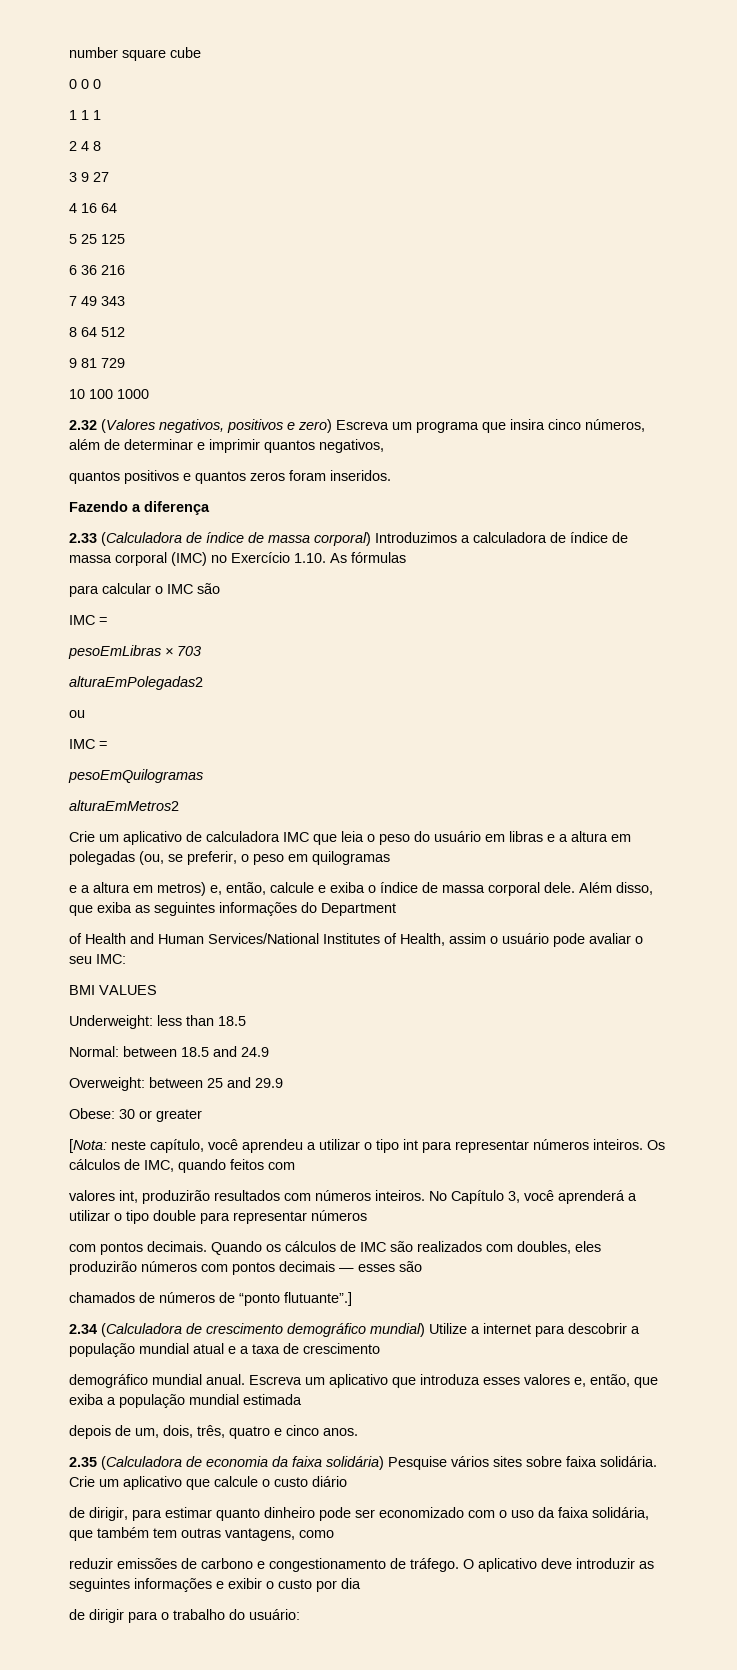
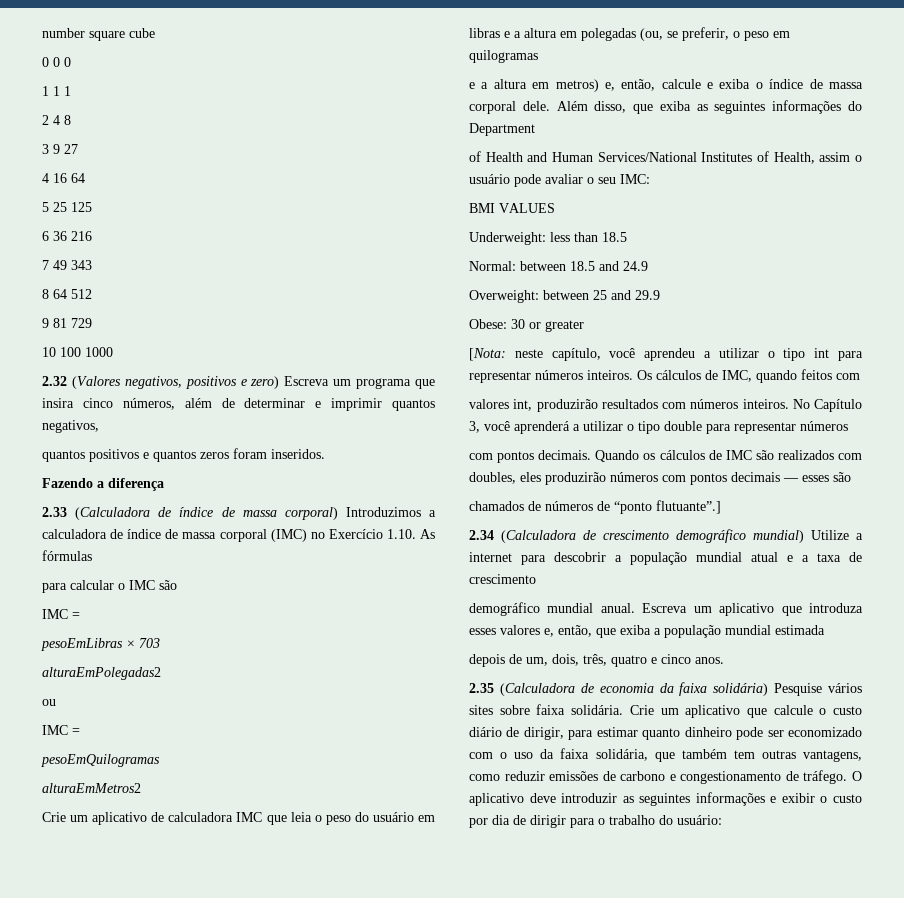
- Crie um aplicativo que calcule o custo diário
- de dirigir, para estimar quanto dinheiro pode ser economizado com o uso da faixa solidária, que também tem outras vantagens, como
- reduzir emissões de carbono e congestionamento de tráfego.
+ Crie um aplicativo que calcule o custo diário de dirigir, para estimar quanto dinheiro pode ser economizado com o uso da faixa solidária, que também tem outras vantagens, como reduzir emissões de carbono e congestionamento de tráfego.
- O aplicativo deve introduzir as seguintes informações e exibir o custo por dia
- de dirigir para o trabalho do usuário:
+ O aplicativo deve introduzir as seguintes informações e exibir o custo por dia de dirigir para o trabalho do usuário:

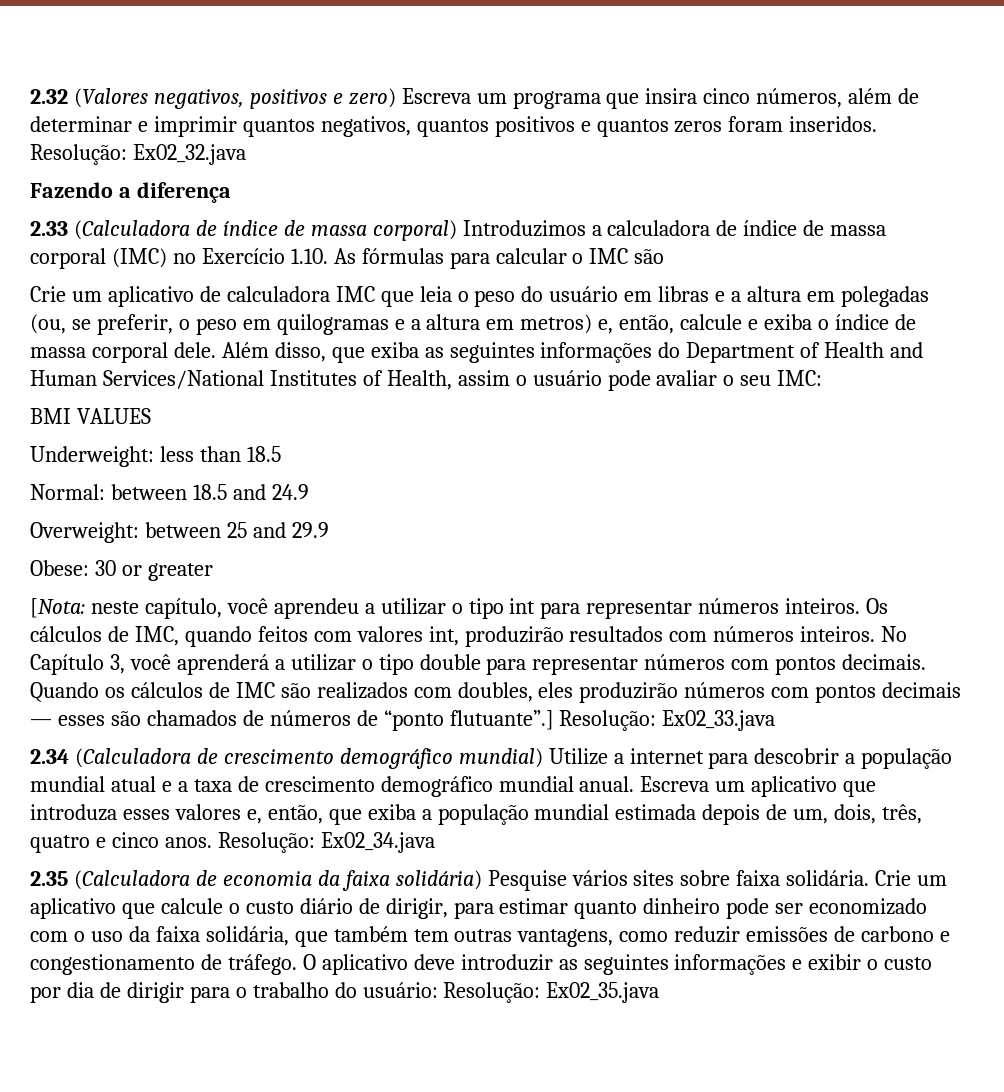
- number square cube
- 0 0 0
- 1 1 1
- 2 4 8
- 3 9 27
- 4 16 64
- 5 25 125
- 6 36 216
- 7 49 343
- 8 64 512
- 9 81 729
- 10 100 1000
- 2.32 (Valores negativos, positivos e zero) Escreva um programa que insira cinco números, além de determinar e imprimir quantos negativos,
- quantos positivos e quantos zeros foram inseridos.
+ 2.32 (Valores negativos, positivos e zero) Escreva um programa que insira cinco números, além de determinar e imprimir quantos negativos, quantos positivos e quantos zeros foram inseridos. Resolução: Ex02_32.java
- 2.33 (Calculadora de índice de massa corporal) Introduzimos a calculadora de índice de massa corporal (IMC) no Exercício 1.10. As fórmulas
- para calcular o IMC são
- IMC =
- pesoEmLibras × 703
- alturaEmPolegadas2
- ou
- IMC =
- pesoEmQuilogramas
- alturaEmMetros2
+ 2.33 (Calculadora de índice de massa corporal) Introduzimos a calculadora de índice de massa corporal (IMC) no Exercício 1.10. As fórmulas para calcular o IMC são
- Crie um aplicativo de calculadora IMC que leia o peso do usuário em libras e a altura em polegadas (ou, se preferir, o peso em quilogramas
- e a altura em metros) e, então, calcule e exiba o índice de massa corporal dele.
+ Crie um aplicativo de calculadora IMC que leia o peso do usuário em libras e a altura em polegadas (ou, se preferir, o peso em quilogramas e a altura em metros) e, então, calcule e exiba o índice de massa corporal dele.
- Além disso, que exiba as seguintes informações do Department
- of Health and Human Services/National Institutes of Health, assim o usuário pode avaliar o seu IMC:
+ Além disso, que exiba as seguintes informações do Department of Health and Human Services/National Institutes of Health, assim o usuário pode avaliar o seu IMC:
- Os cálculos de IMC, quando feitos com
- valores int, produzirão resultados com números inteiros.
+ Os cálculos de IMC, quando feitos com valores int, produzirão resultados com números inteiros.
- No Capítulo 3, você aprenderá a utilizar o tipo double para representar números
- com pontos decimais.
+ No Capítulo 3, você aprenderá a utilizar o tipo double para representar números com pontos decimais.
- Quando os cálculos de IMC são realizados com doubles, eles produzirão números com pontos decimais — esses são
- chamados de números de “ponto flutuante”.]
+ Quando os cálculos de IMC são realizados com doubles, eles produzirão números com pontos decimais — esses são chamados de números de “ponto flutuante”.] Resolução: Ex02_33.java
- 2.34 (Calculadora de crescimento demográfico mundial) Utilize a internet para descobrir a população mundial atual e a taxa de crescimento
- demográfico mundial anual.
+ 2.34 (Calculadora de crescimento demográfico mundial) Utilize a internet para descobrir a população mundial atual e a taxa de crescimento demográfico mundial anual.
- Escreva um aplicativo que introduza esses valores e, então, que exiba a população mundial estimada
- depois de um, dois, três, quatro e cinco anos.
+ Escreva um aplicativo que introduza esses valores e, então, que exiba a população mundial estimada depois de um, dois, três, quatro e cinco anos. Resolução: Ex02_34.java
- O aplicativo deve introduzir as seguintes informações e exibir o custo por dia de dirigir para o trabalho do usuário:
+ O aplicativo deve introduzir as seguintes informações e exibir o custo por dia de dirigir para o trabalho do usuário: Resolução: Ex02_35.java

